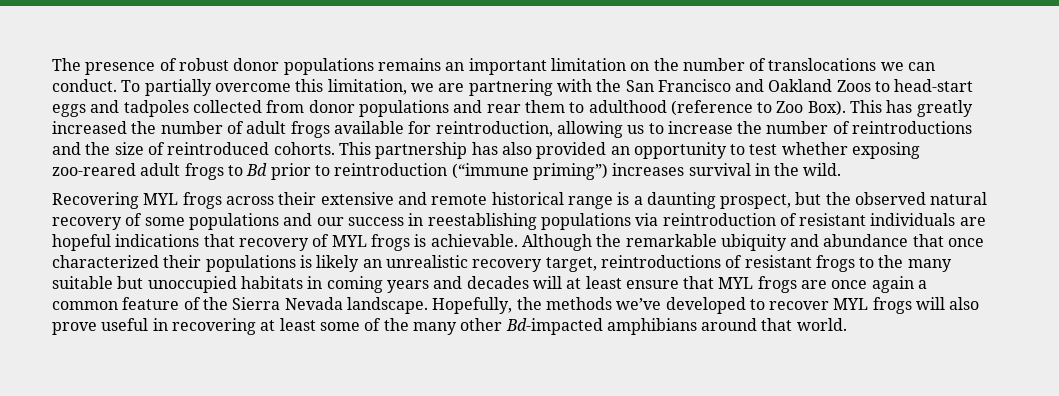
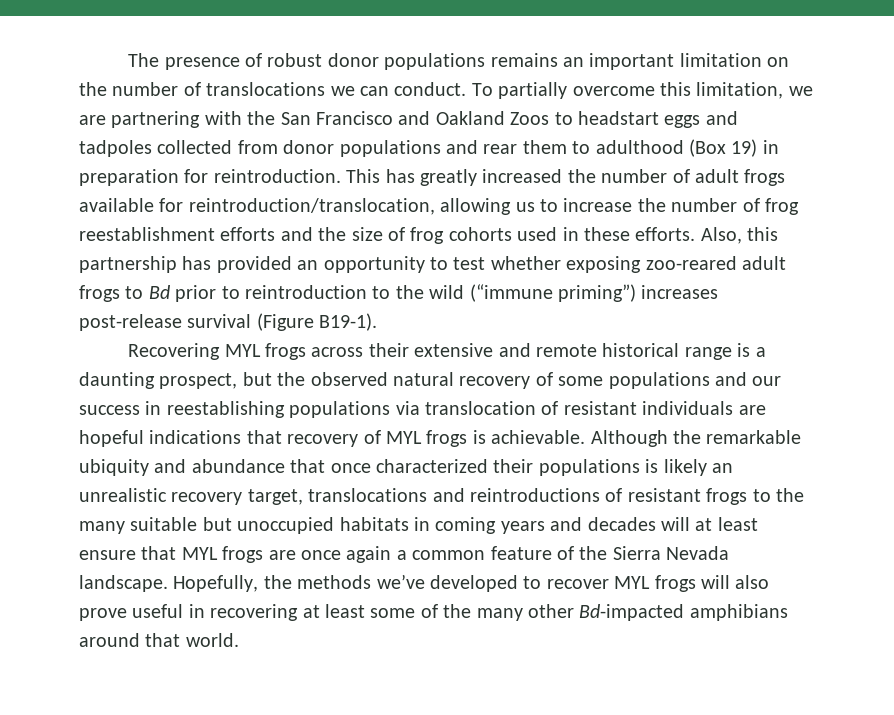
- To partially overcome this limitation, we are partnering with the San Francisco and Oakland Zoos to head-start eggs and tadpoles collected from donor populations and rear them to adulthood (reference to Zoo Box).
+ To partially overcome this limitation, we are partnering with the San Francisco and Oakland Zoos to headstart eggs and tadpoles collected from donor populations and rear them to adulthood (Box 19) in preparation for reintroduction.
- This has greatly increased the number of adult frogs available for reintroduction, allowing us to increase the number of reintroductions and the size of reintroduced cohorts. This partnership has also provided an opportunity to test whether exposing zoo-reared adult frogs to Bd prior to reintroduction (“immune priming”) increases survival in the wild.
+ This has greatly increased the number of adult frogs available for reintroduction/translocation, allowing us to increase the number of frog reestablishment efforts and the size of frog cohorts used in these efforts. Also, this partnership has provided an opportunity to test whether exposing zoo-reared adult frogs to Bd prior to reintroduction to the wild (“immune priming”) increases post-release survival (Figure B19-1).
- Recovering MYL frogs across their extensive and remote historical range is a daunting prospect, but the observed natural recovery of some populations and our success in reestablishing populations via reintroduction of resistant individuals are hopeful indications that recovery of MYL frogs is achievable.
+ Recovering MYL frogs across their extensive and remote historical range is a daunting prospect, but the observed natural recovery of some populations and our success in reestablishing populations via translocation of resistant individuals are hopeful indications that recovery of MYL frogs is achievable.
- Although the remarkable ubiquity and abundance that once characterized their populations is likely an unrealistic recovery target, reintroductions of resistant frogs to the many suitable but unoccupied habitats in coming years and decades will at least ensure that MYL frogs are once again a common feature of the Sierra Nevada landscape.
+ Although the remarkable ubiquity and abundance that once characterized their populations is likely an unrealistic recovery target, translocations and reintroductions of resistant frogs to the many suitable but unoccupied habitats in coming years and decades will at least ensure that MYL frogs are once again a common feature of the Sierra Nevada landscape.

